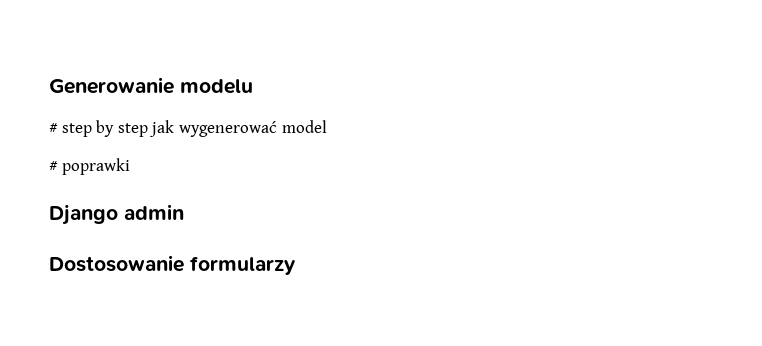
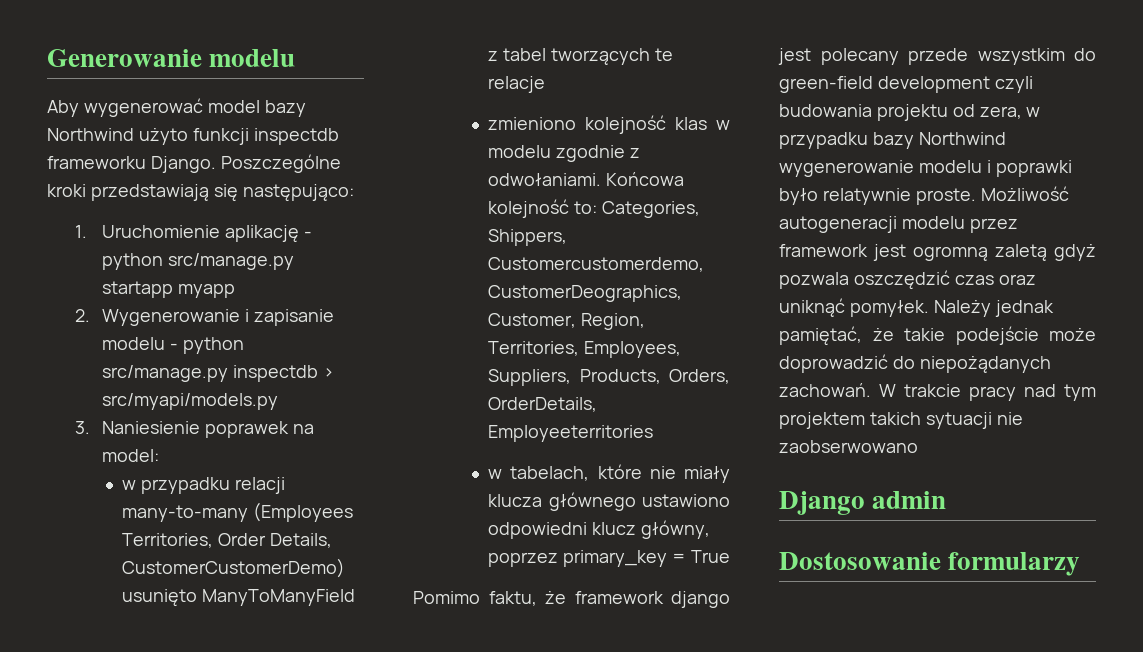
- # step by step jak wygenerować model
- # poprawki
+ Aby wygenerować model bazy Northwind użyto funkcji inspectdb frameworku Django. Poszczególne kroki przedstawiają się następująco:
+ 1. Uruchomienie aplikację - python src/manage.py startapp myapp
+ 2. Wygenerowanie i zapisanie modelu - python src/manage.py inspectdb > src/myapi/models.py
+ 3. Naniesienie poprawek na model:
+ w przypadku relacji many-to-many (Employees Territories, Order Details, CustomerCustomerDemo) usunięto ManyToManyField z tabel tworzących te relacje
+ zmieniono kolejność klas w modelu zgodnie z odwołaniami. Końcowa kolejność to: Categories, Shippers, Customercustomerdemo, CustomerDeographics, Customer, Region, Territories, Employees, Suppliers, Products, Orders, OrderDetails, Employeeterritories
+ w tabelach, które nie miały klucza głównego ustawiono odpowiedni klucz główny, poprzez primary_key = True
+ Pomimo faktu, że framework django jest polecany przede wszystkim do green-field development czyli budowania projektu od zera, w przypadku bazy Northwind wygenerowanie modelu i poprawki było relatywnie proste. Możliwość autogeneracji modelu przez framework jest ogromną zaletą gdyż pozwala oszczędzić czas oraz uniknąć pomyłek. Należy jednak pamiętać, że takie podejście może doprowadzić do niepożądanych zachowań. W trakcie pracy nad tym projektem takich sytuacji nie zaobserwowano

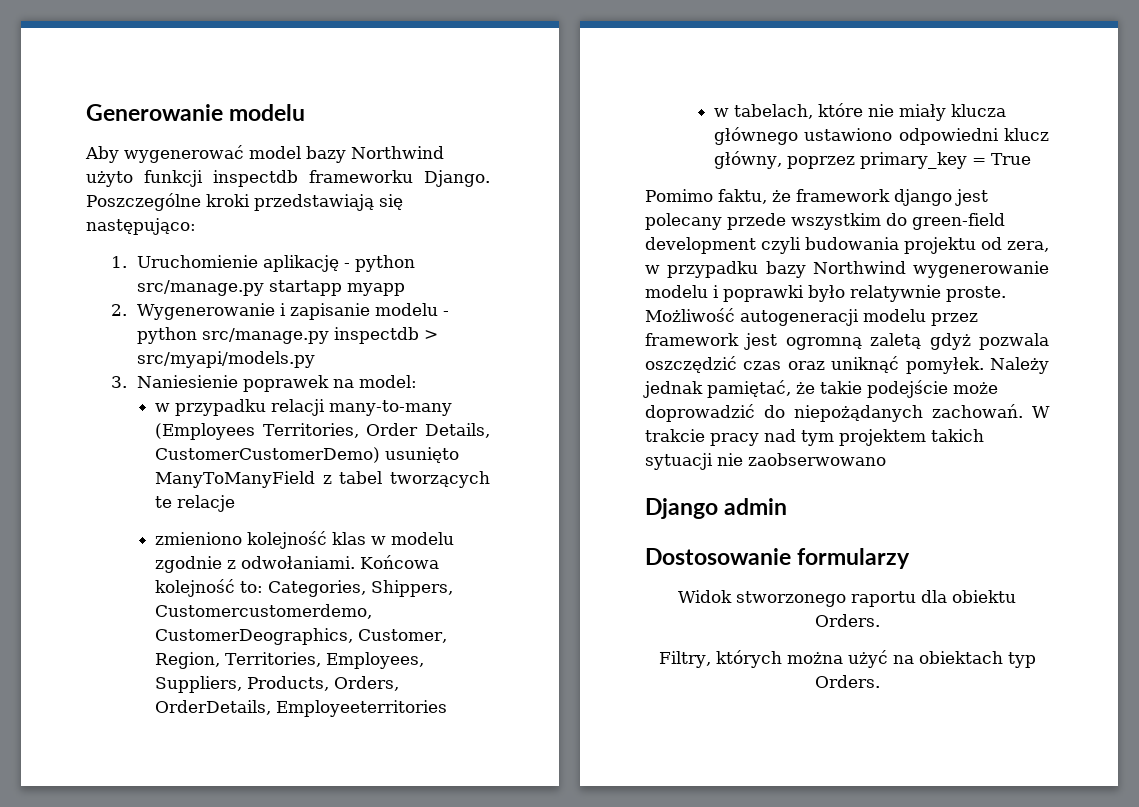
+ Widok stworzonego raportu dla obiektu Orders.
+ Filtry, których można użyć na obiektach typ Orders.

